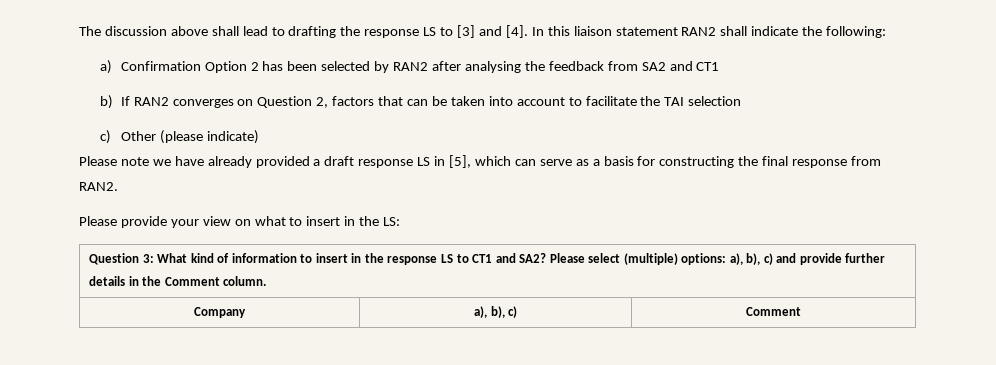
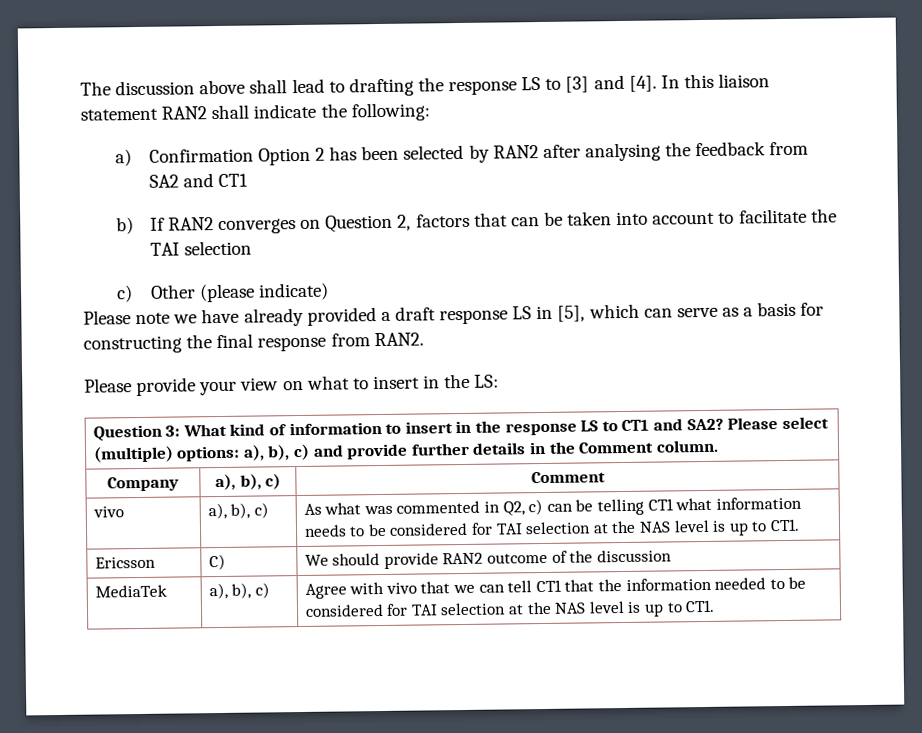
+ vivo | a), b), c) | As what was commented in Q2, c) can be telling CT1 what information needs to be considered for TAI selection at the NAS level is up to CT1.
+ Ericsson | C) | We should provide RAN2 outcome of the discussion
+ MediaTek | a), b), c) | Agree with vivo that we can tell CT1 that the information needed to be considered for TAI selection at the NAS level is up to CT1.

